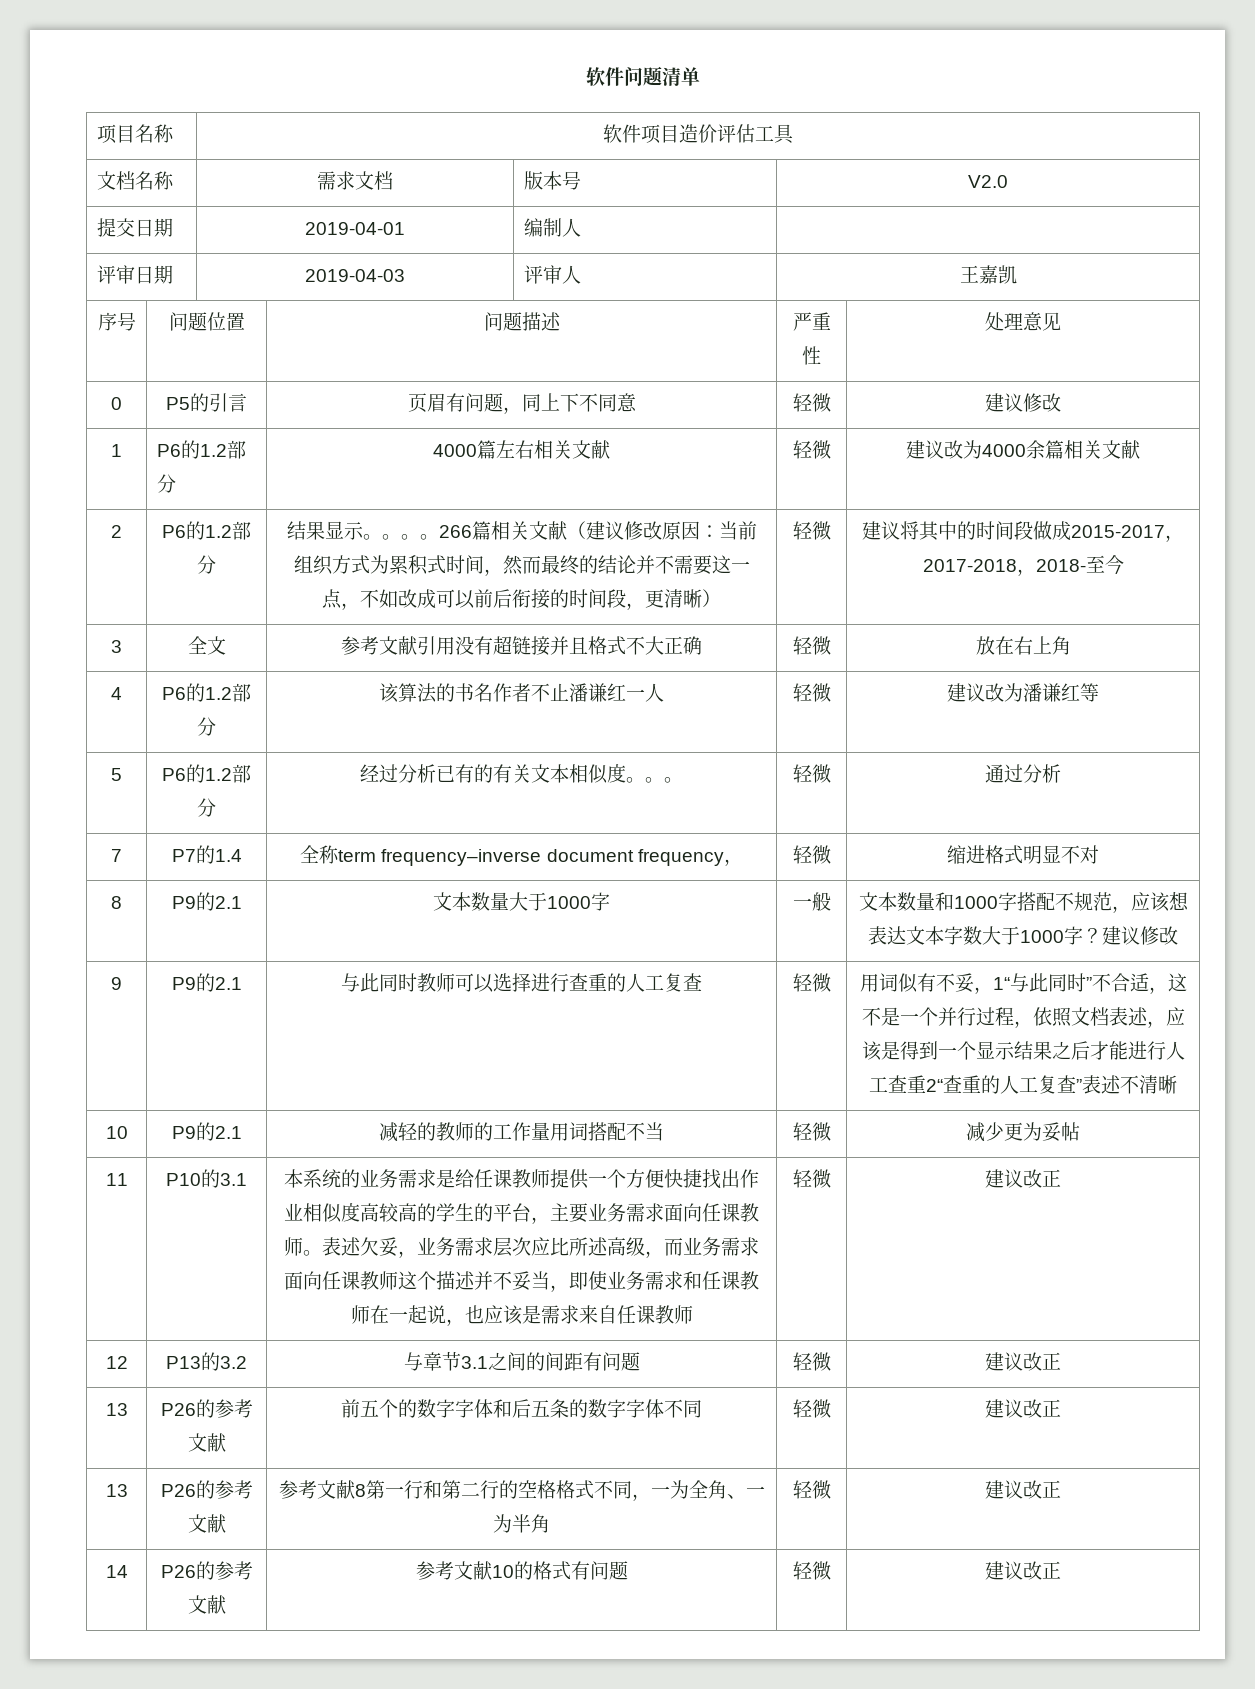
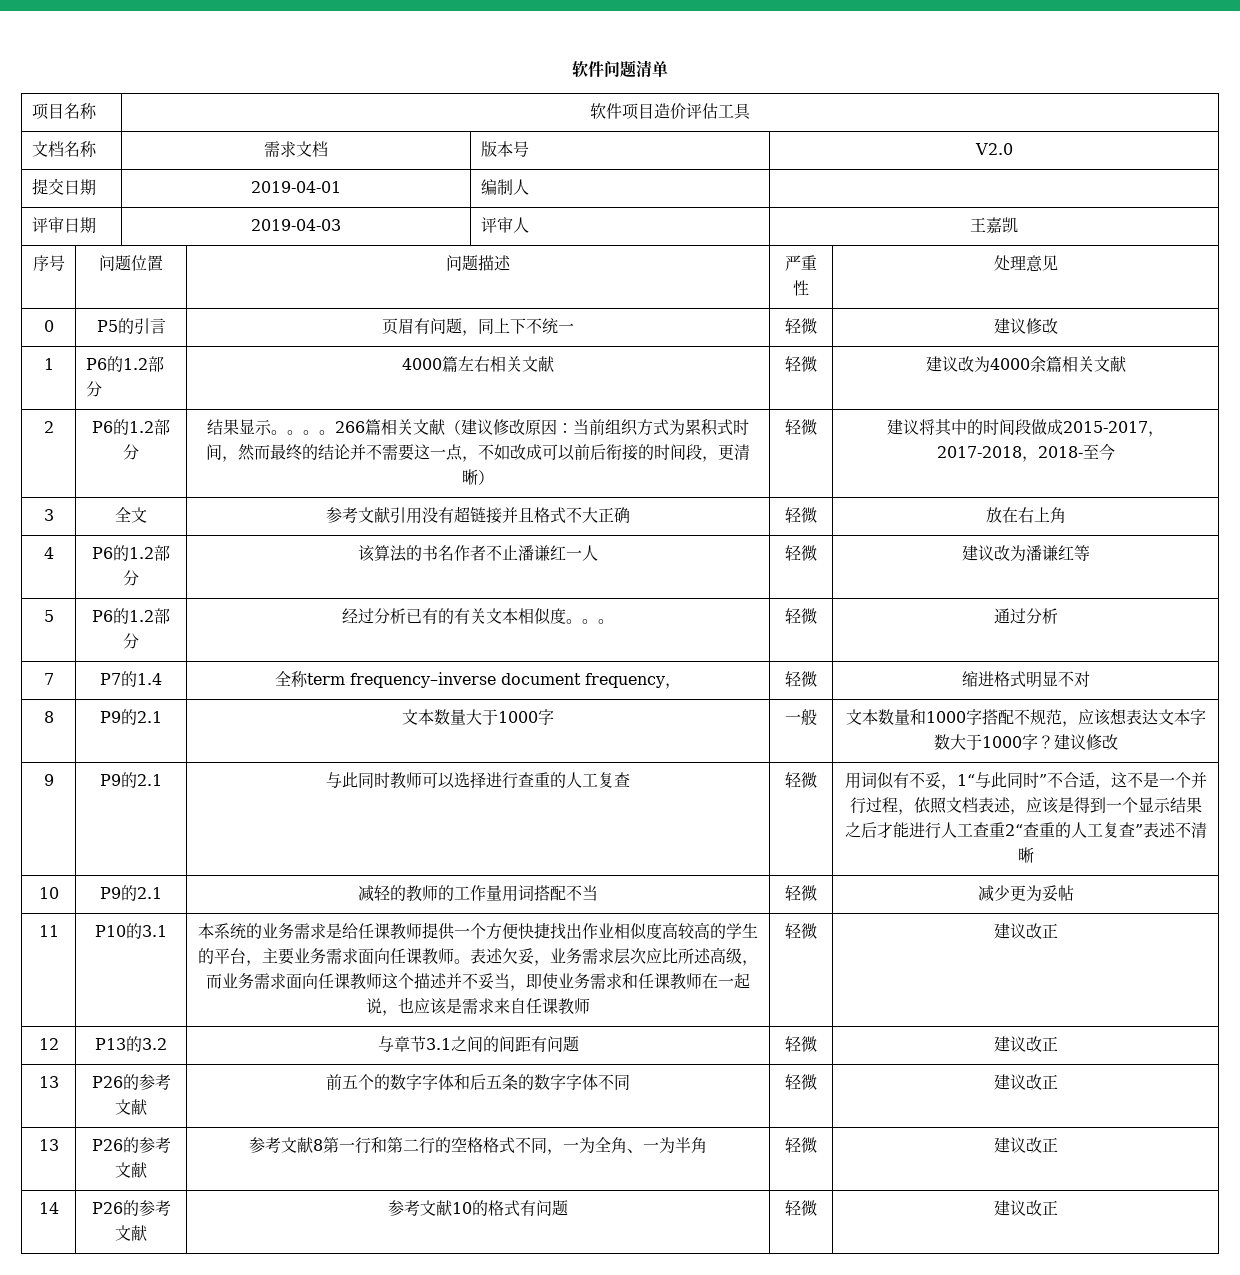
- 0 | P5的引言 | 页眉有问题，同上下不同意 | 轻微 | 建议修改
+ 0 | P5的引言 | 页眉有问题，同上下不统一 | 轻微 | 建议修改

